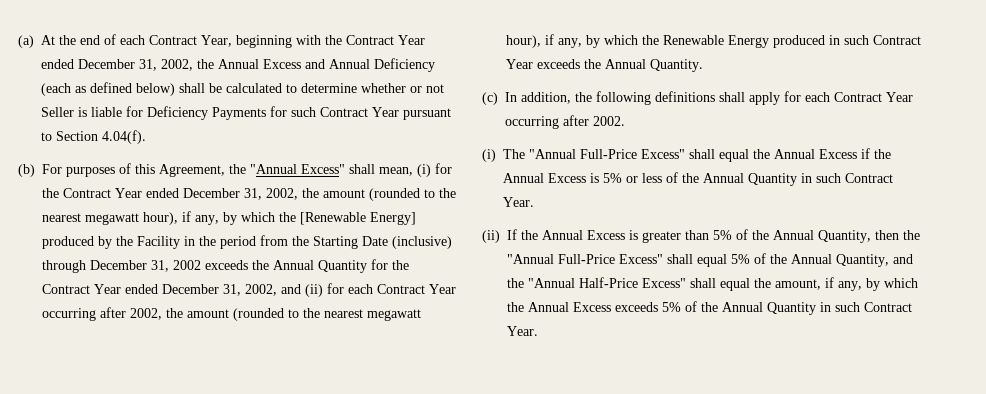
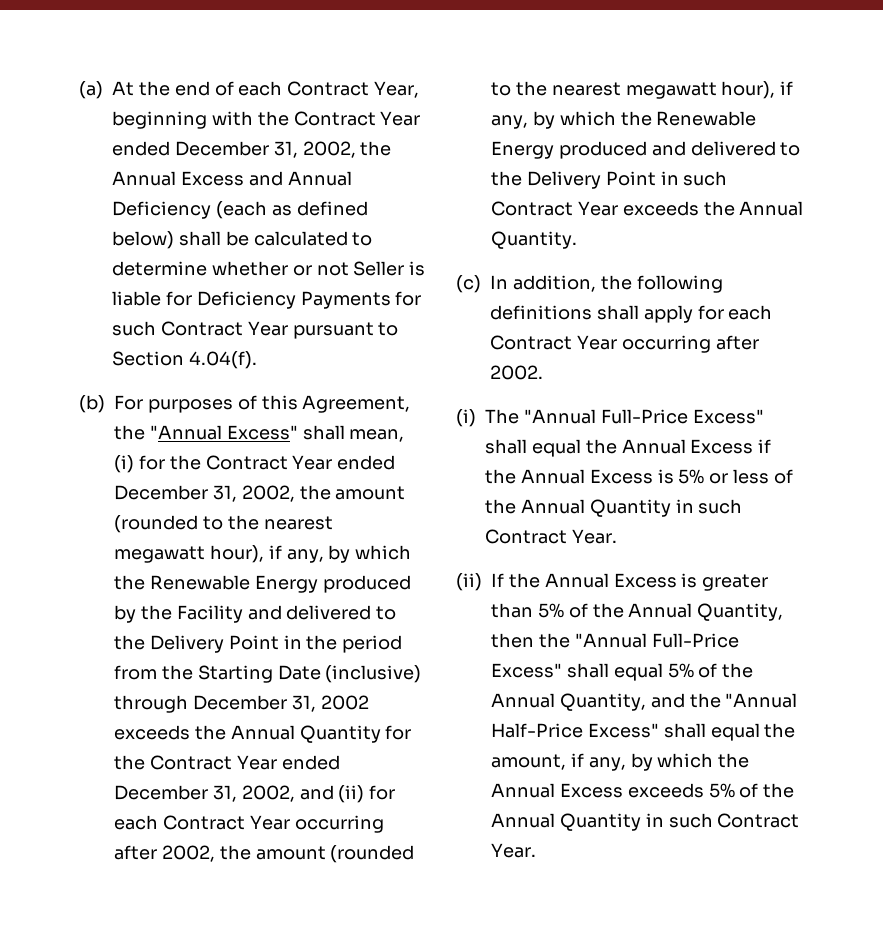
- (b) For purposes of this Agreement, the "Annual Excess" shall mean, (i) for the Contract Year ended December 31, 2002, the amount (rounded to the nearest megawatt hour), if any, by which the [Renewable Energy] produced by the Facility in the period from the Starting Date (inclusive) through December 31, 2002 exceeds the Annual Quantity for the Contract Year ended December 31, 2002, and (ii) for each Contract Year occurring after 2002, the amount (rounded to the nearest megawatt hour), if any, by which the Renewable Energy produced in such Contract Year exceeds the Annual Quantity.
+ (b) For purposes of this Agreement, the "Annual Excess" shall mean, (i) for the Contract Year ended December 31, 2002, the amount (rounded to the nearest megawatt hour), if any, by which the Renewable Energy produced by the Facility and delivered to the Delivery Point in the period from the Starting Date (inclusive) through December 31, 2002 exceeds the Annual Quantity for the Contract Year ended December 31, 2002, and (ii) for each Contract Year occurring after 2002, the amount (rounded to the nearest megawatt hour), if any, by which the Renewable Energy produced and delivered to the Delivery Point in such Contract Year exceeds the Annual Quantity.

